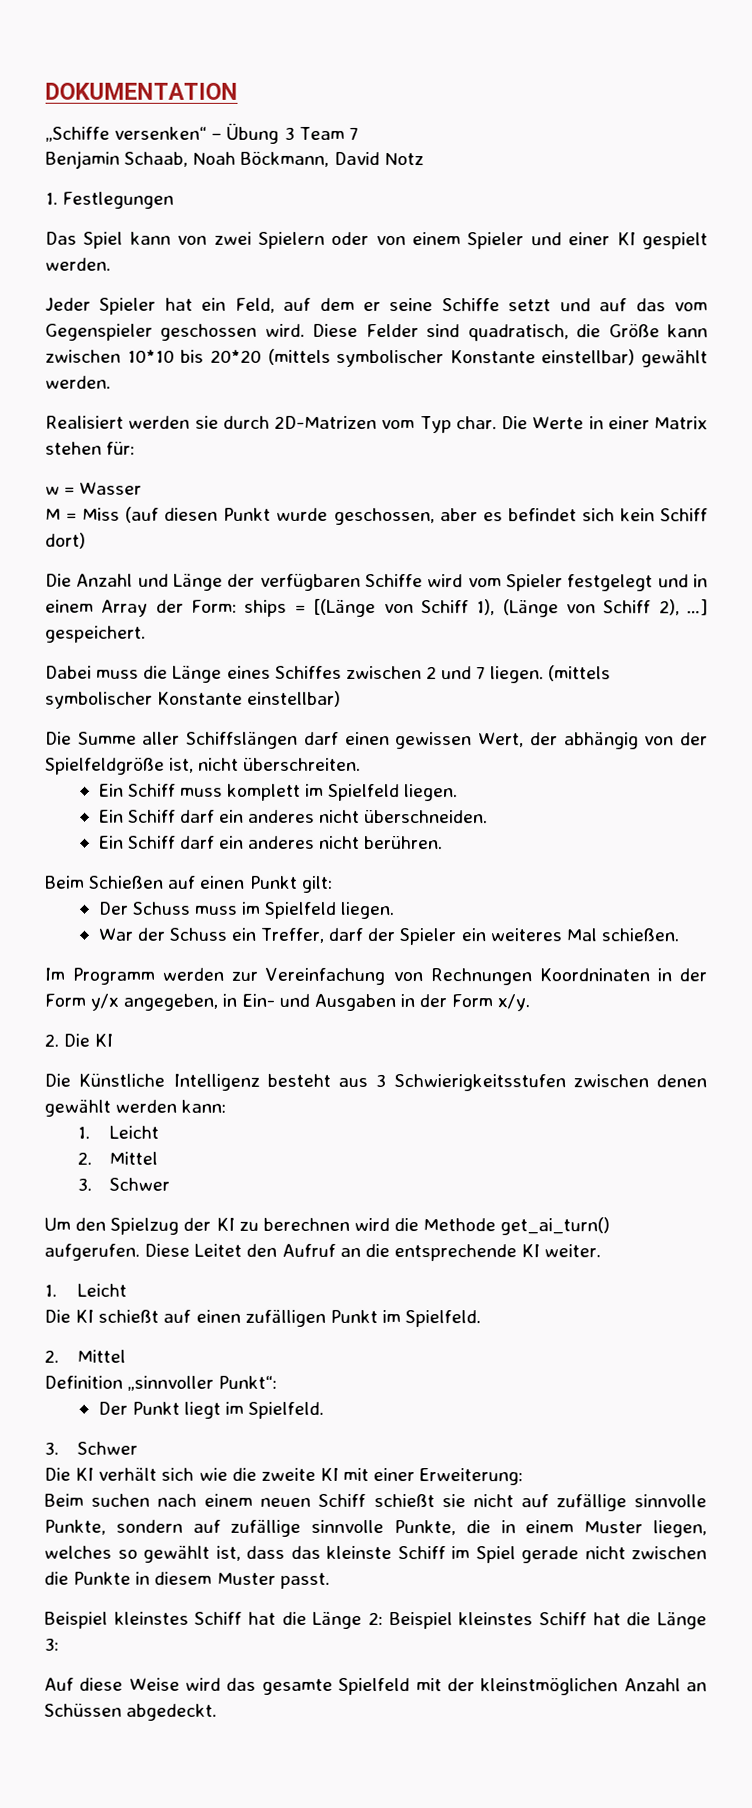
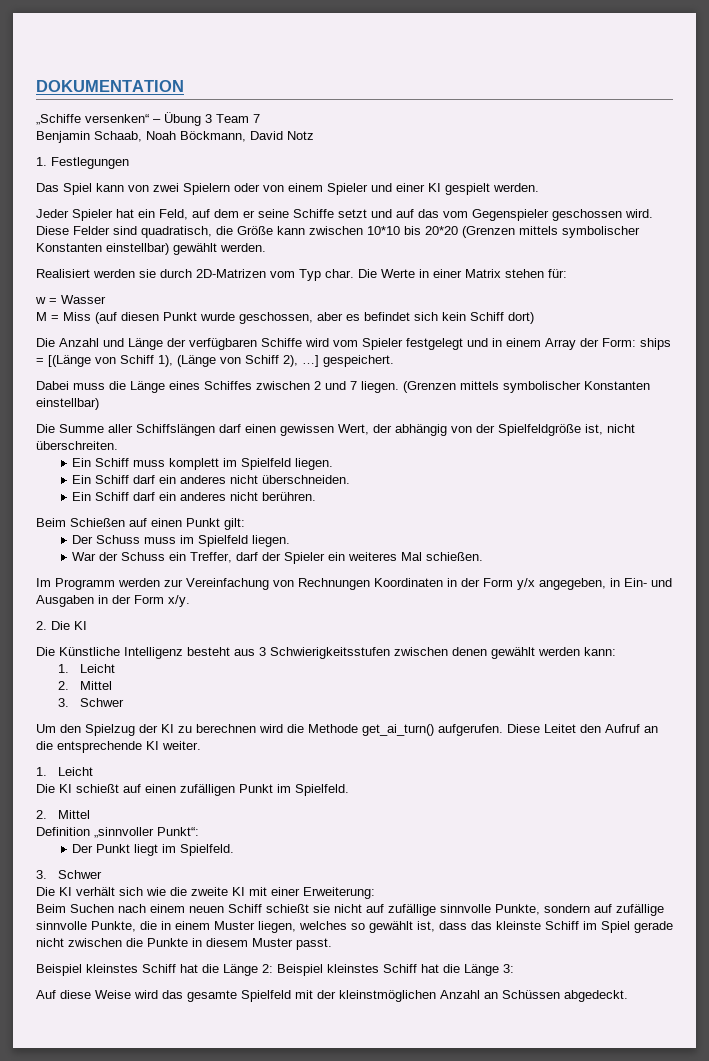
- Diese Felder sind quadratisch, die Größe kann zwischen 10*10 bis 20*20 (mittels symbolischer Konstante einstellbar) gewählt werden.
+ Diese Felder sind quadratisch, die Größe kann zwischen 10*10 bis 20*20 (Grenzen mittels symbolischer Konstanten einstellbar) gewählt werden.
- Dabei muss die Länge eines Schiffes zwischen 2 und 7 liegen. (mittels symbolischer Konstante einstellbar)
+ Dabei muss die Länge eines Schiffes zwischen 2 und 7 liegen. (Grenzen mittels symbolischer Konstanten einstellbar)
- Im Programm werden zur Vereinfachung von Rechnungen Koordninaten in der Form y/x angegeben, in Ein- und Ausgaben in der Form x/y.
+ Im Programm werden zur Vereinfachung von Rechnungen Koordinaten in der Form y/x angegeben, in Ein- und Ausgaben in der Form x/y.
- Beim suchen nach einem neuen Schiff schießt sie nicht auf zufällige sinnvolle Punkte, sondern auf zufällige sinnvolle Punkte, die in einem Muster liegen, welches so gewählt ist, dass das kleinste Schiff im Spiel gerade nicht zwischen die Punkte in diesem Muster passt.
+ Beim Suchen nach einem neuen Schiff schießt sie nicht auf zufällige sinnvolle Punkte, sondern auf zufällige sinnvolle Punkte, die in einem Muster liegen, welches so gewählt ist, dass das kleinste Schiff im Spiel gerade nicht zwischen die Punkte in diesem Muster passt.

